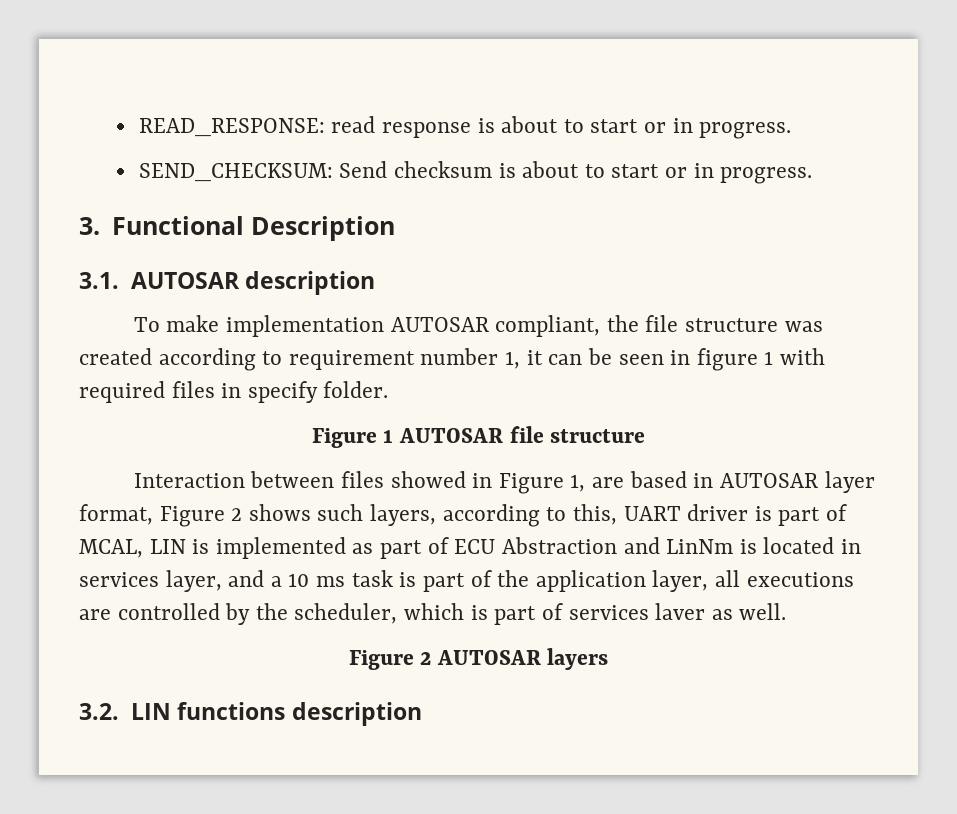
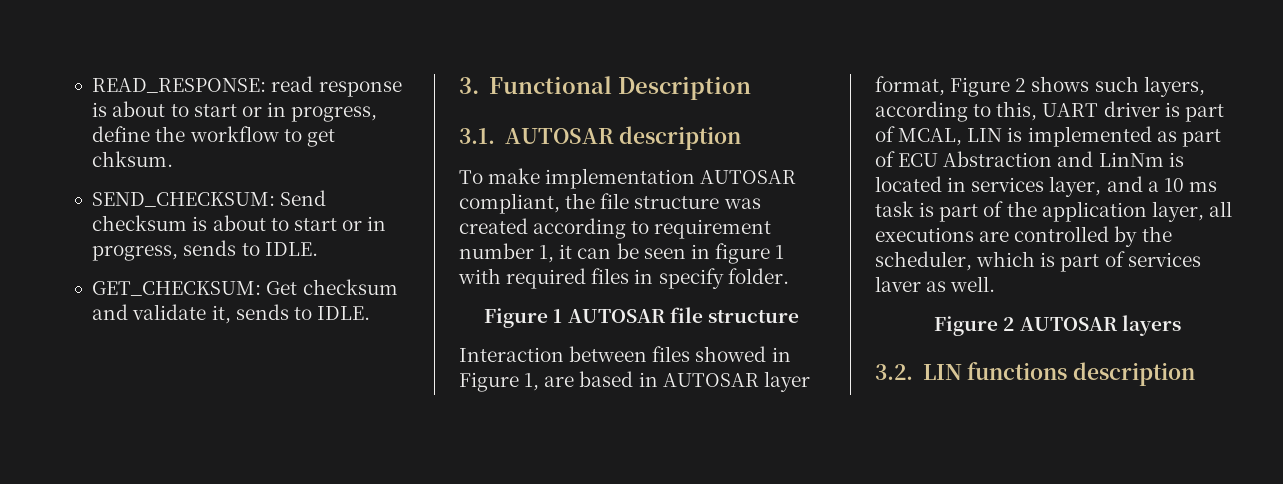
- READ_RESPONSE: read response is about to start or in progress.
+ READ_RESPONSE: read response is about to start or in progress, define the workflow to get chksum.
- SEND_CHECKSUM: Send checksum is about to start or in progress.
+ SEND_CHECKSUM: Send checksum is about to start or in progress, sends to IDLE.
+ GET_CHECKSUM: Get checksum and validate it, sends to IDLE.

